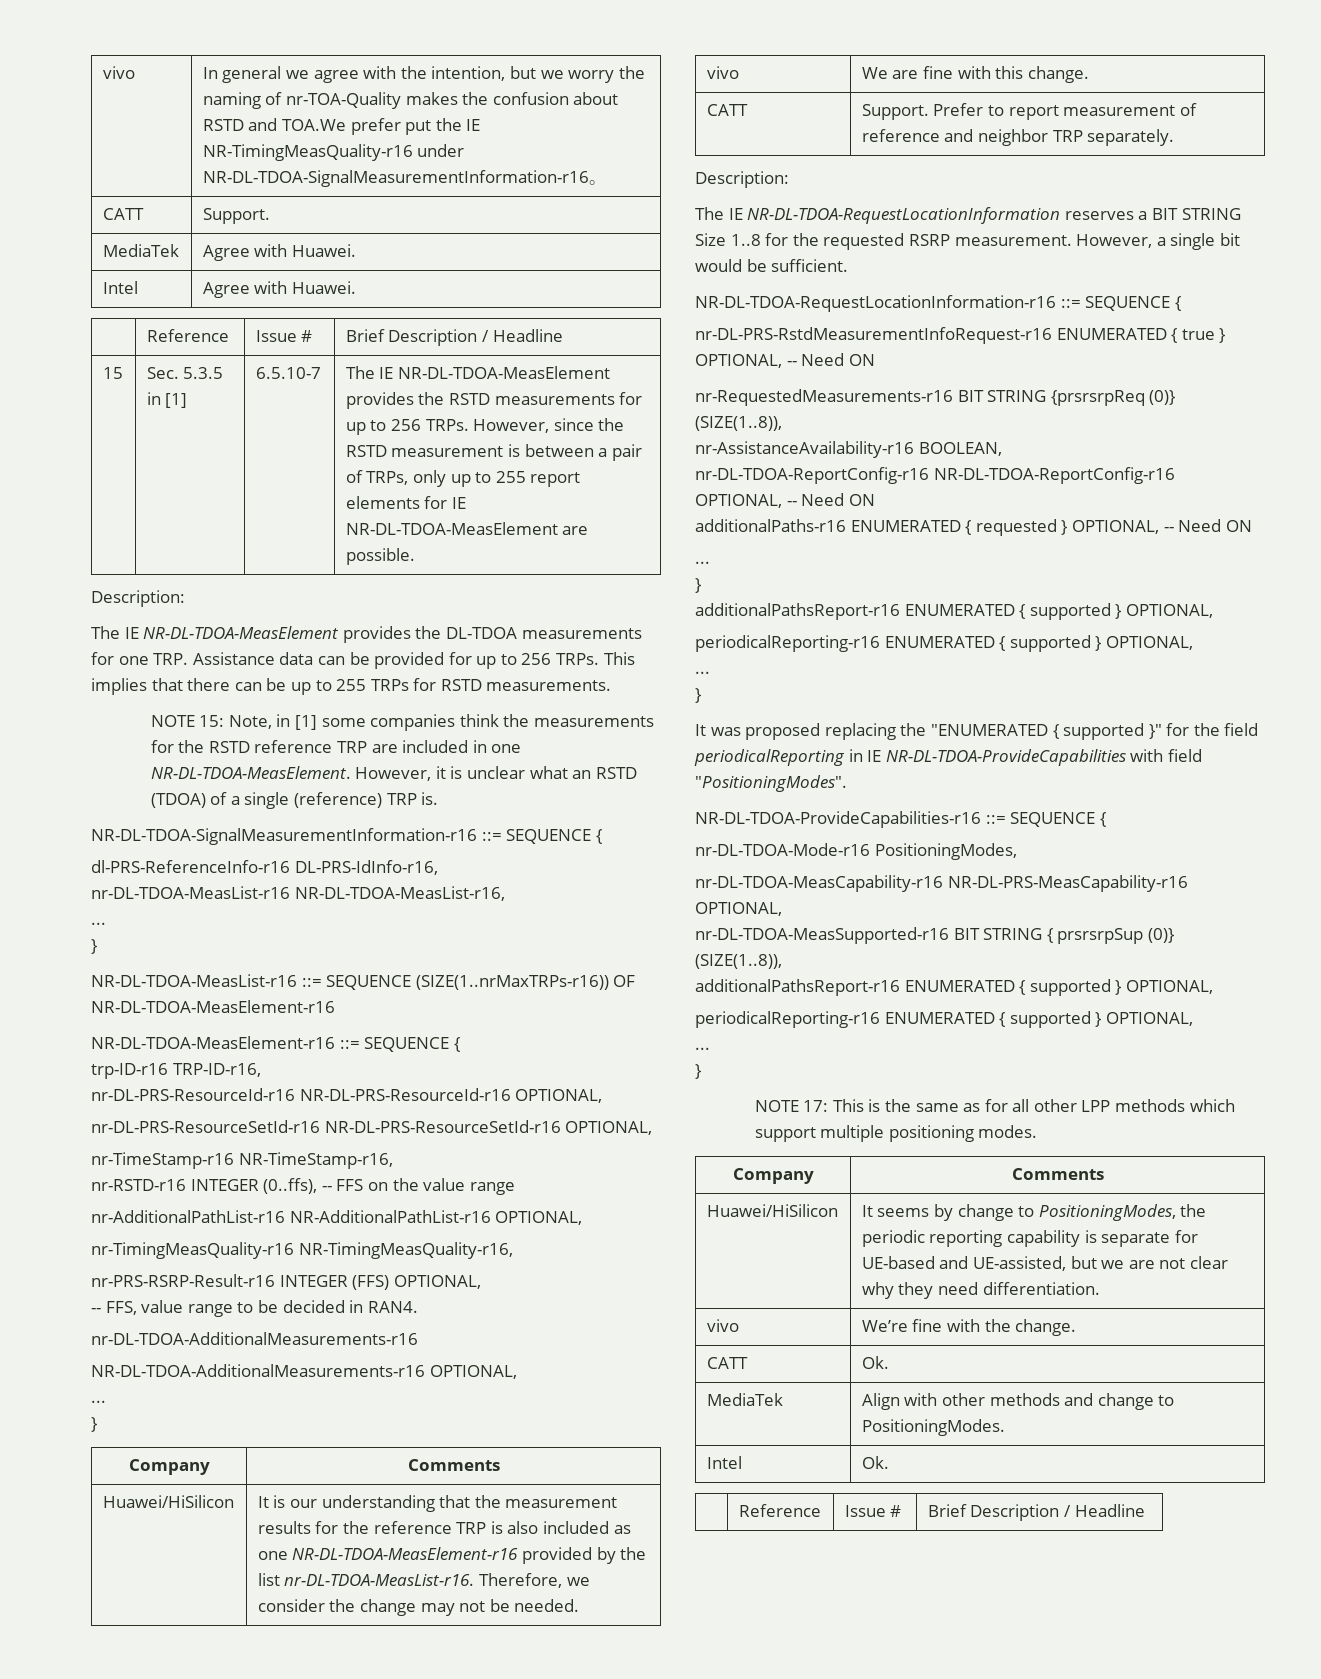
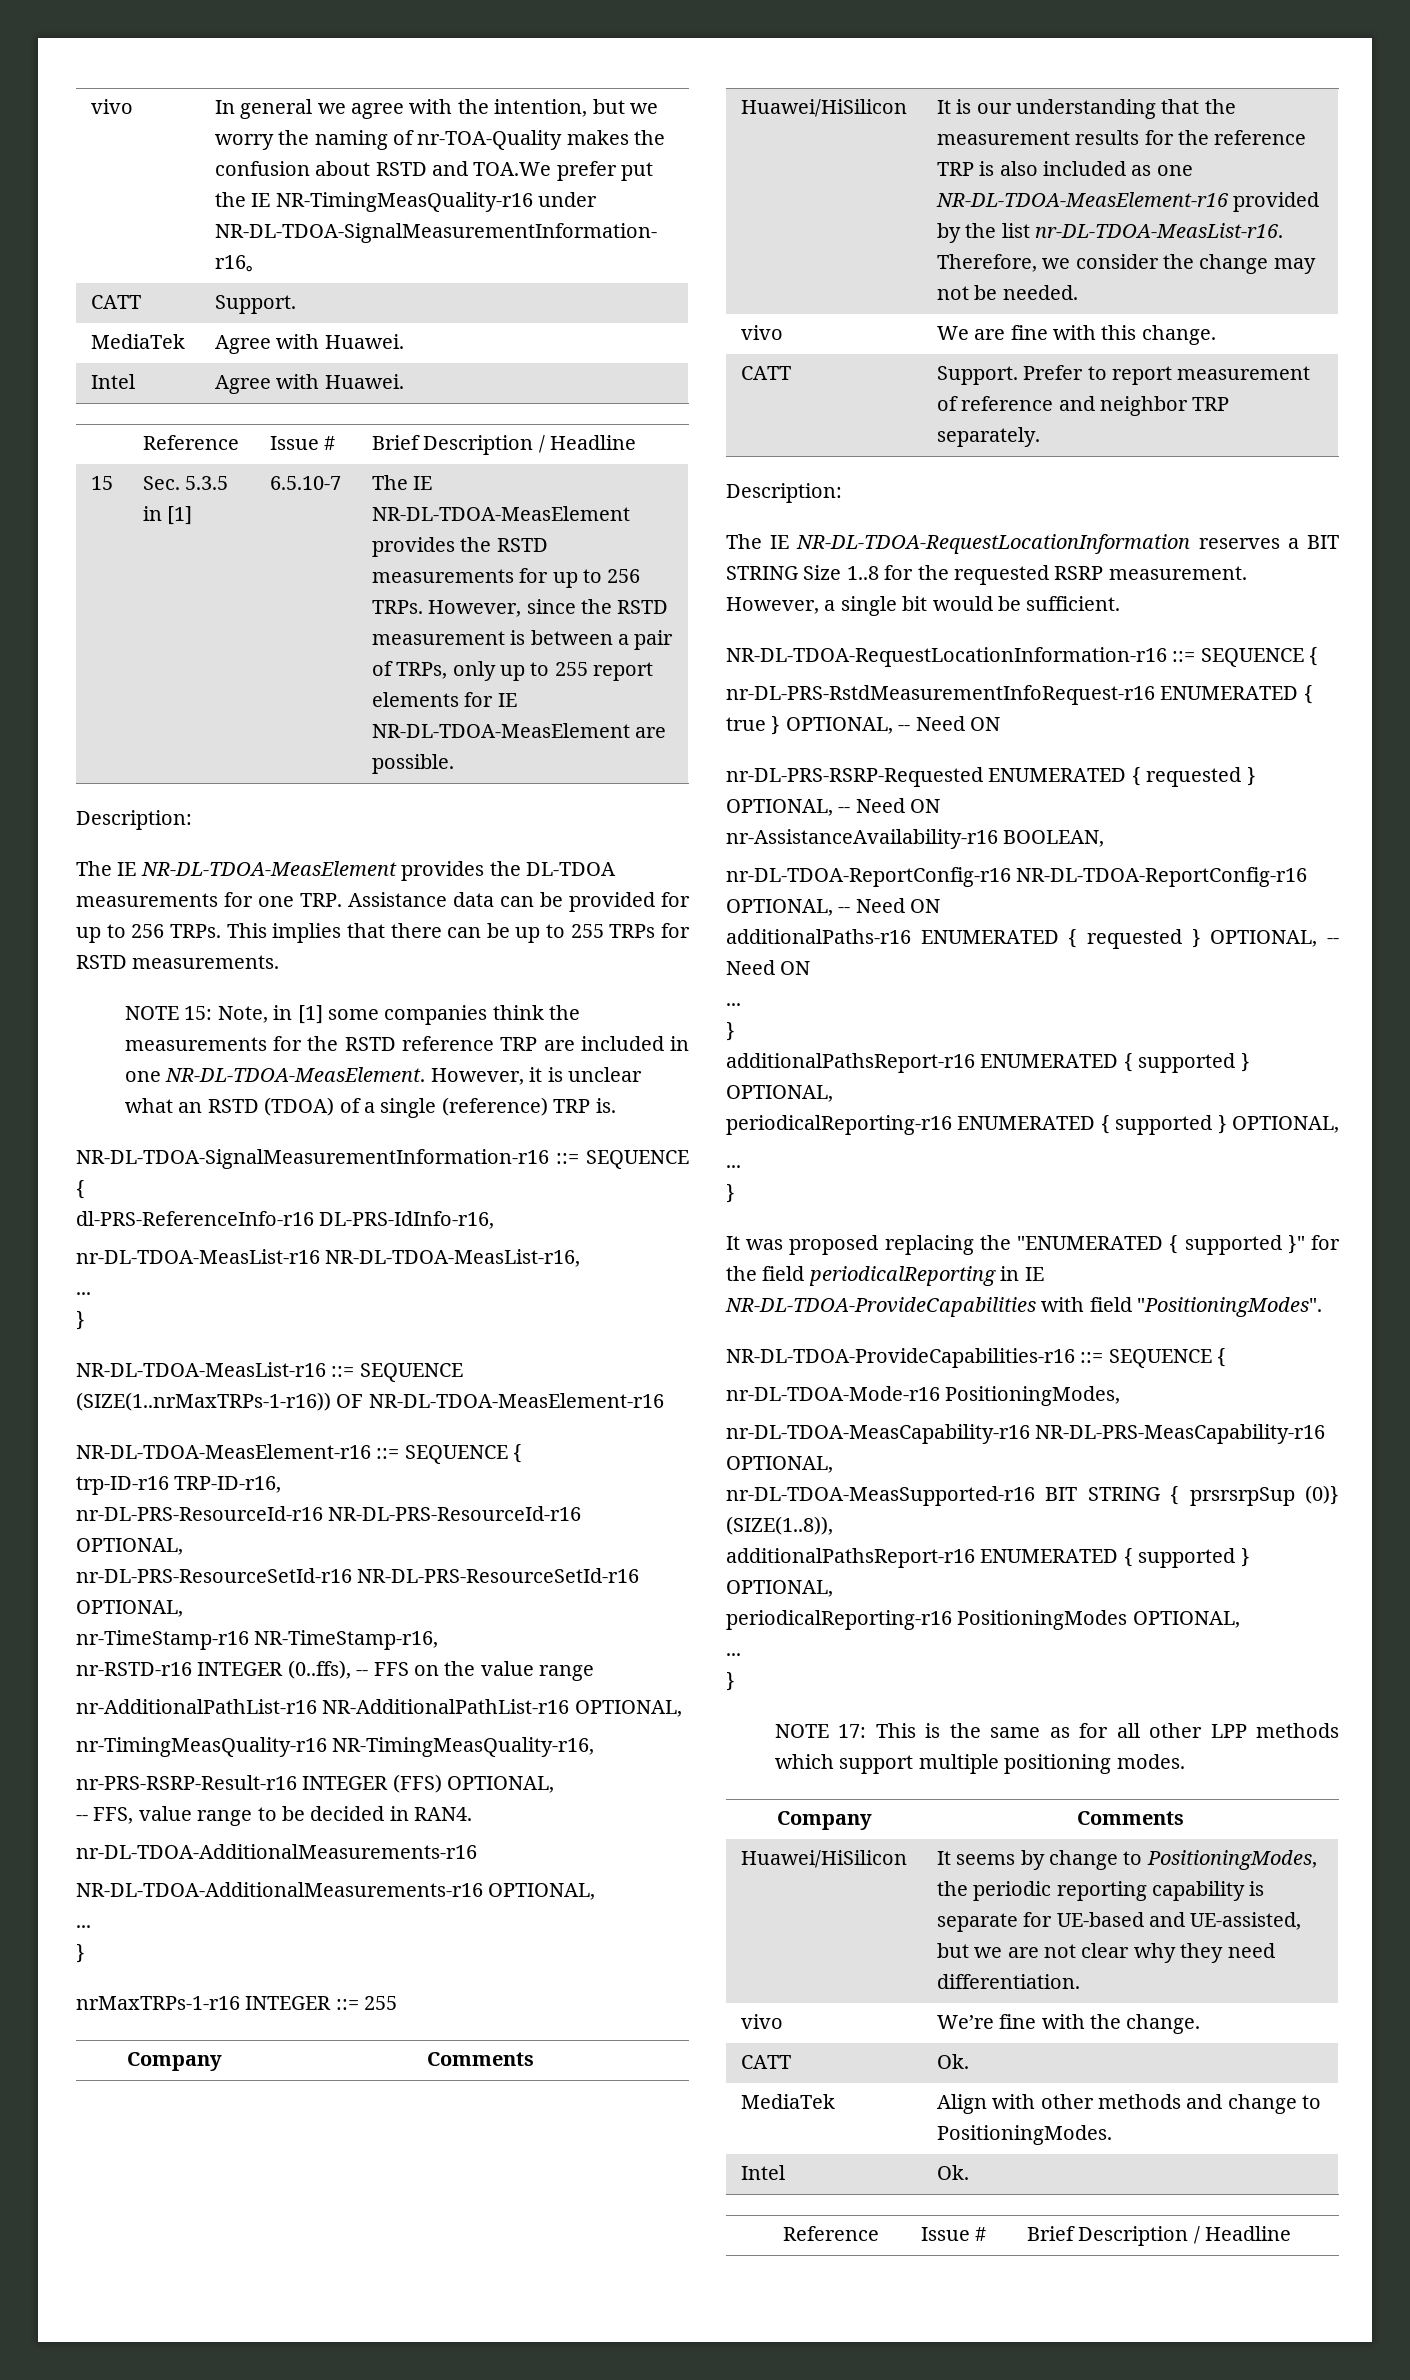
- NR-DL-TDOA-MeasList-r16 ::= SEQUENCE (SIZE(1..nrMaxTRPs-r16)) OF NR-DL-TDOA-MeasElement-r16
+ NR-DL-TDOA-MeasList-r16 ::= SEQUENCE (SIZE(1..nrMaxTRPs-1-r16)) OF NR-DL-TDOA-MeasElement-r16
+ nrMaxTRPs-1-r16 INTEGER ::= 255
- nr-RequestedMeasurements-r16 BIT STRING {prsrsrpReq (0)} (SIZE(1..8)),
+ nr-DL-PRS-RSRP-Requested ENUMERATED { requested } OPTIONAL, -- Need ON
  nr-DL-TDOA-MeasSupported-r16 BIT STRING { prsrsrpSup (0)} (SIZE(1..8)),
  additionalPathsReport-r16 ENUMERATED { supported } OPTIONAL,
- periodicalReporting-r16 ENUMERATED { supported } OPTIONAL,
+ periodicalReporting-r16 PositioningModes OPTIONAL,

